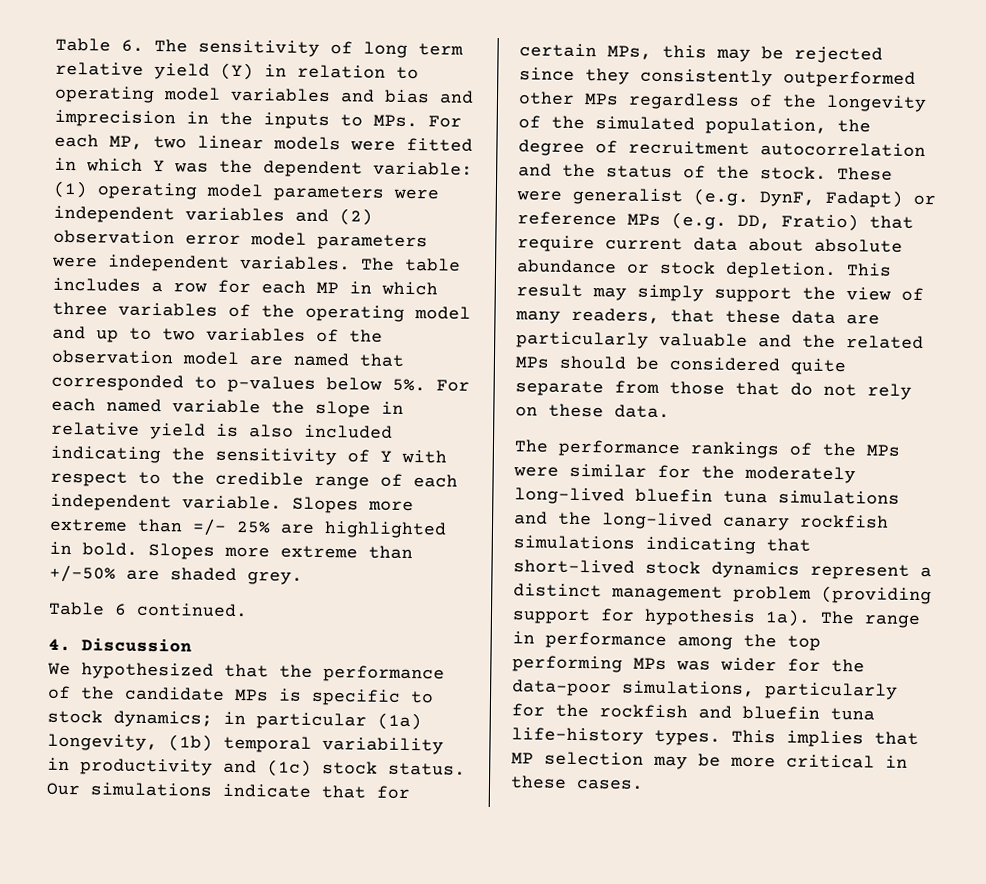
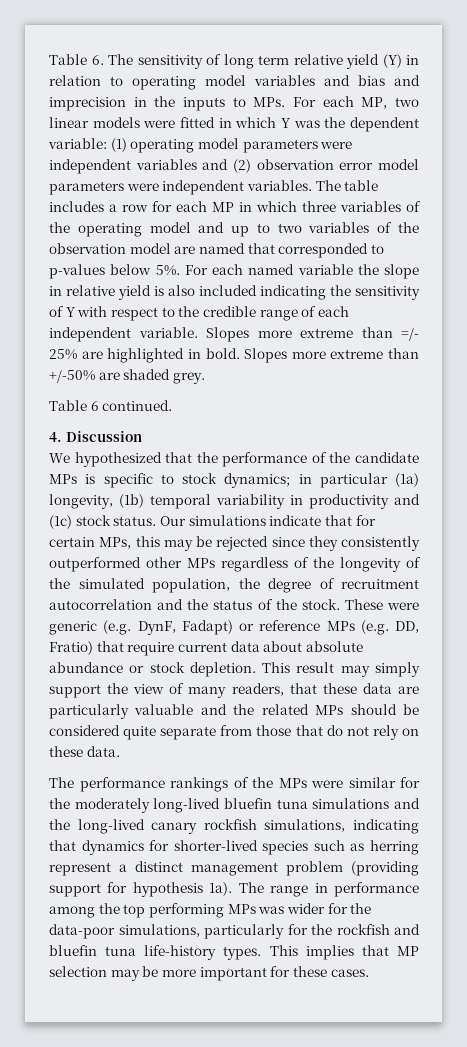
- These were generalist (e.g. DynF, Fadapt) or reference MPs (e.g. DD, Fratio) that require current data about absolute abundance or stock depletion.
+ These were generic (e.g. DynF, Fadapt) or reference MPs (e.g. DD, Fratio) that require current data about absolute abundance or stock depletion.
- The performance rankings of the MPs were similar for the moderately long-lived bluefin tuna simulations and the long-lived canary rockfish simulations indicating that short-lived stock dynamics represent a distinct management problem (providing support for hypothesis 1a).
+ The performance rankings of the MPs were similar for the moderately long-lived bluefin tuna simulations and the long-lived canary rockfish simulations, indicating that dynamics for shorter-lived species such as herring represent a distinct management problem (providing support for hypothesis 1a).
- This implies that MP selection may be more critical in these cases.
+ This implies that MP selection may be more important for these cases.

